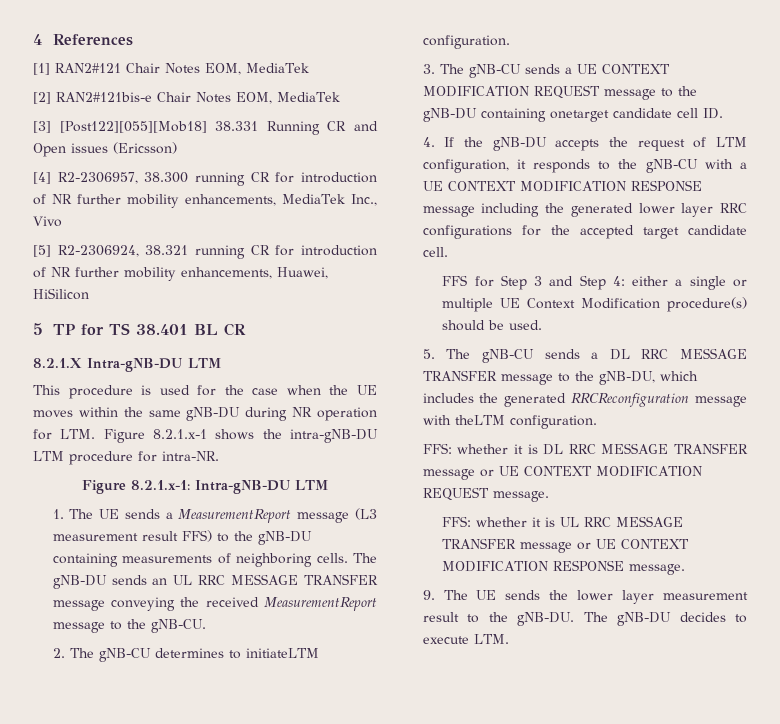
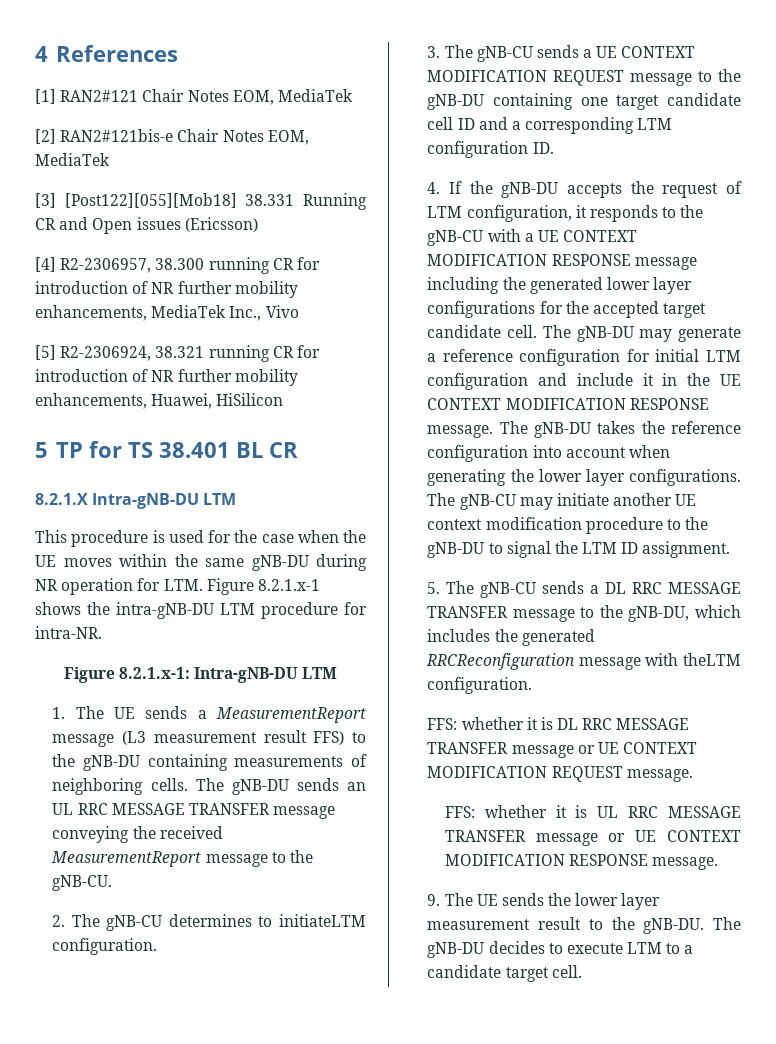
- 3. The gNB-CU sends a UE CONTEXT MODIFICATION REQUEST message to the gNB-DU containing onetarget candidate cell ID.
+ 3. The gNB-CU sends a UE CONTEXT MODIFICATION REQUEST message to the gNB-DU containing one target candidate cell ID and a corresponding LTM configuration ID.
- 4. If the gNB-DU accepts the request of LTM configuration, it responds to the gNB-CU with a UE CONTEXT MODIFICATION RESPONSE message including the generated lower layer RRC configurations for the accepted target candidate cell.
- FFS for Step 3 and Step 4: either a single or multiple UE Context Modification procedure(s) should be used.
+ 4. If the gNB-DU accepts the request of LTM configuration, it responds to the gNB-CU with a UE CONTEXT MODIFICATION RESPONSE message including the generated lower layer configurations for the accepted target candidate cell. The gNB-DU may generate a reference configuration for initial LTM configuration and include it in the UE CONTEXT MODIFICATION RESPONSE message. The gNB-DU takes the reference configuration into account when generating the lower layer configurations. The gNB-CU may initiate another UE context modification procedure to the gNB-DU to signal the LTM ID assignment.
- The gNB-DU decides to execute LTM.
+ The gNB-DU decides to execute LTM to a candidate target cell.

